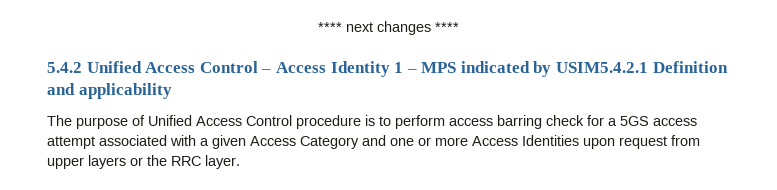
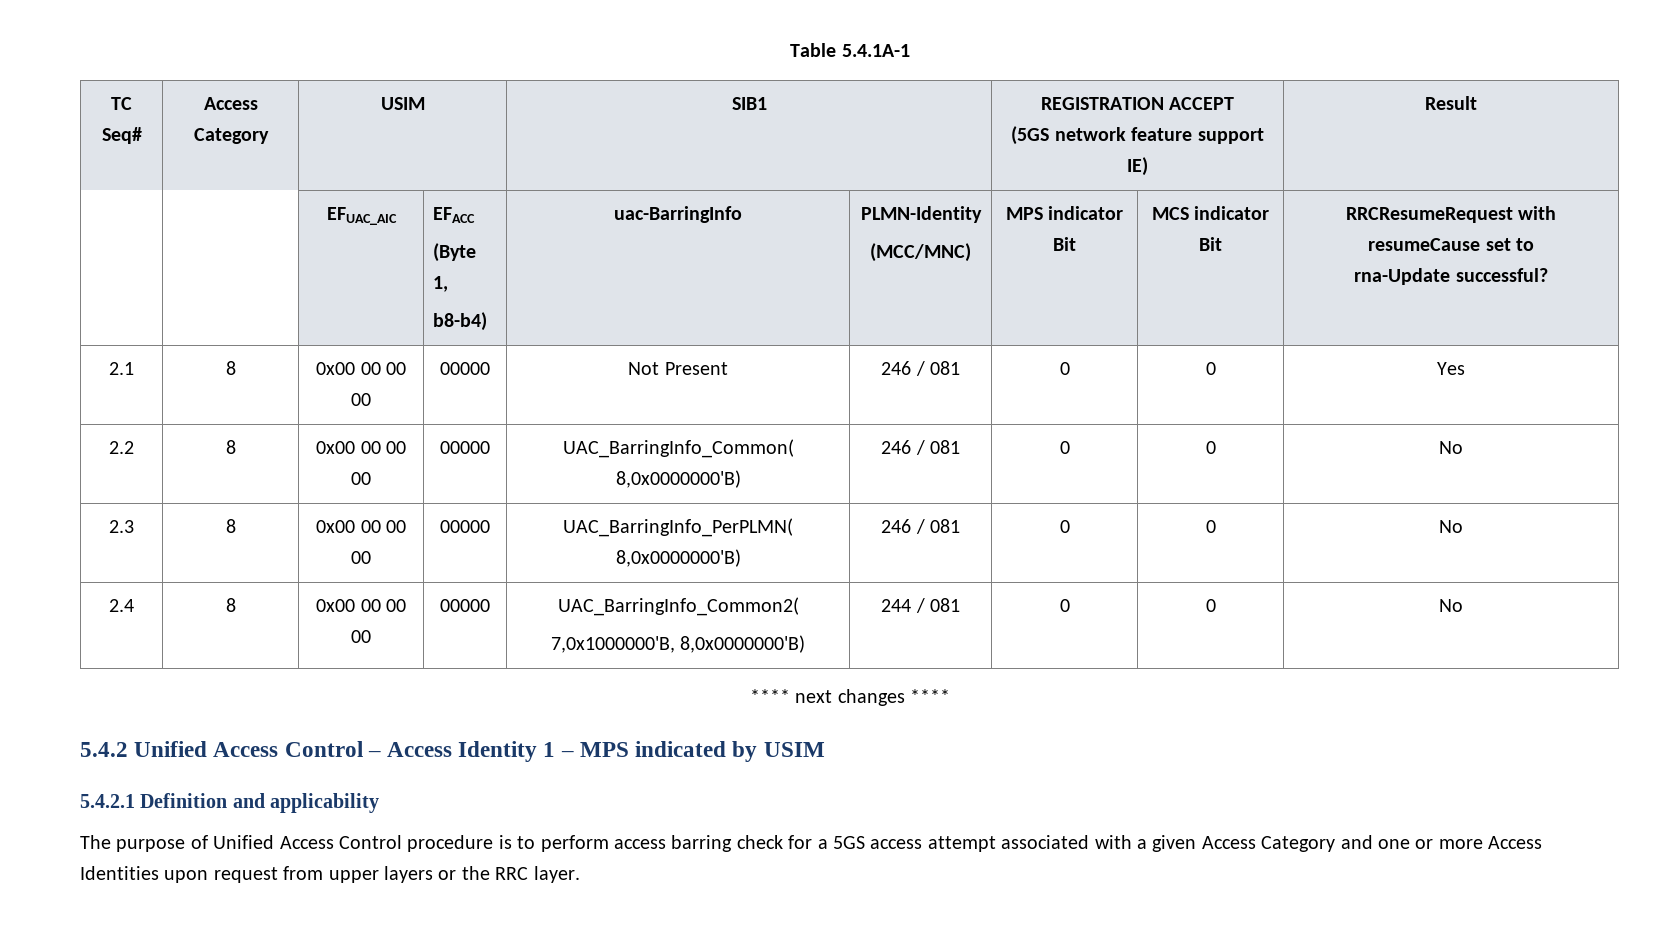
+ Table 5.4.1A-1
+ TC Seq# | Access Category | USIM | SIB1 | REGISTRATION ACCEPT
+ (5GS network feature support IE) | Result
+ | | EFUAC_AIC | EFACC
+ (Byte 1,
+ b8-b4) | uac-BarringInfo | PLMN-Identity
+ (MCC/MNC) | MPS indicator Bit | MCS indicator Bit | RRCResumeRequest with resumeCause set to
+ rna-Update successful?
+ 2.1 | 8 | 0x00 00 00 00 | 00000 | Not Present | 246 / 081 | 0 | 0 | Yes
+ 2.2 | 8 | 0x00 00 00 00 | 00000 | UAC_BarringInfo_Common( 8,0x0000000'B) | 246 / 081 | 0 | 0 | No
+ 2.3 | 8 | 0x00 00 00 00 | 00000 | UAC_BarringInfo_PerPLMN( 8,0x0000000'B) | 246 / 081 | 0 | 0 | No
+ 2.4 | 8 | 0x00 00 00 00 | 00000 | UAC_BarringInfo_Common2(
+ 7,0x1000000'B, 8,0x0000000'B) | 244 / 081 | 0 | 0 | No
- 5.4.2 Unified Access Control – Access Identity 1 – MPS indicated by USIM5.4.2.1 Definition and applicability
+ 5.4.2 Unified Access Control – Access Identity 1 – MPS indicated by USIM
+ 5.4.2.1 Definition and applicability

